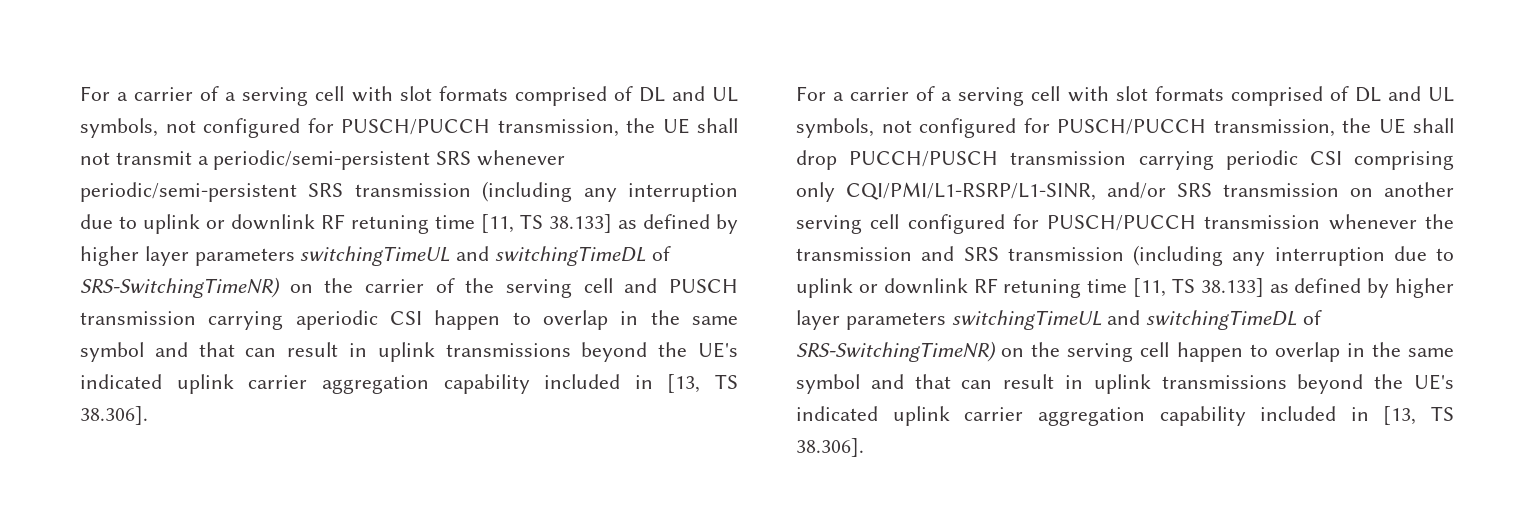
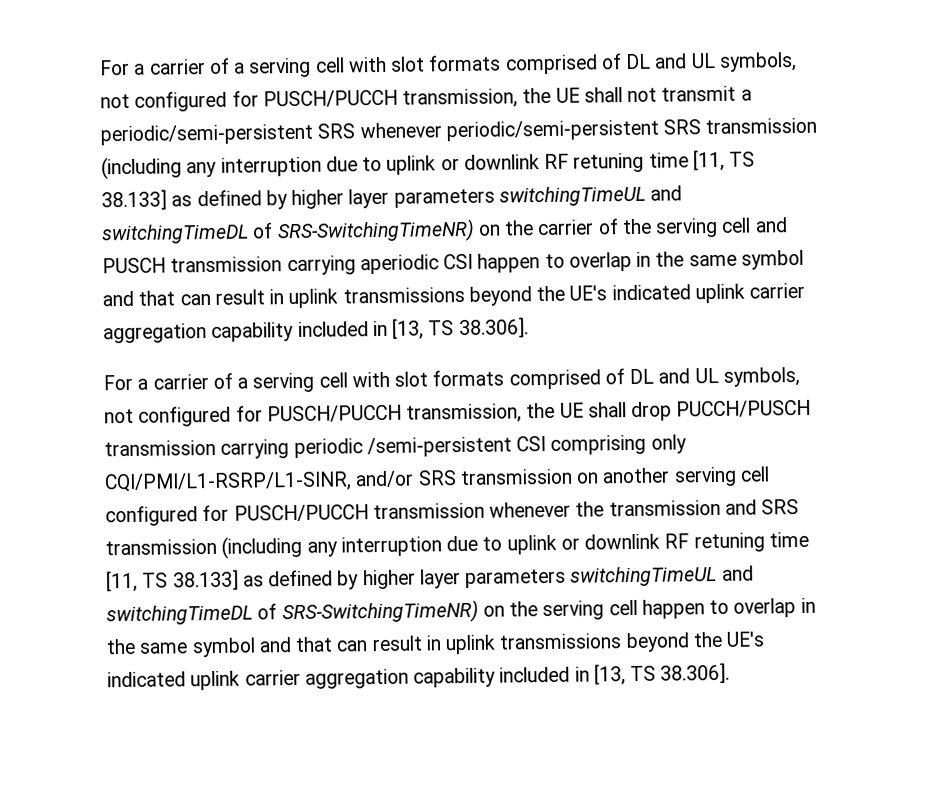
- For a carrier of a serving cell with slot formats comprised of DL and UL symbols, not configured for PUSCH/PUCCH transmission, the UE shall drop PUCCH/PUSCH transmission carrying periodic CSI comprising only CQI/PMI/L1-RSRP/L1-SINR, and/or SRS transmission on another serving cell configured for PUSCH/PUCCH transmission whenever the transmission and SRS transmission (including any interruption due to uplink or downlink RF retuning time [11, TS 38.133] as defined by higher layer parameters switchingTimeUL and switchingTimeDL of SRS-SwitchingTimeNR) on the serving cell happen to overlap in the same symbol and that can result in uplink transmissions beyond the UE's indicated uplink carrier aggregation capability included in [13, TS 38.306].
+ For a carrier of a serving cell with slot formats comprised of DL and UL symbols, not configured for PUSCH/PUCCH transmission, the UE shall drop PUCCH/PUSCH transmission carrying periodic /semi-persistent CSI comprising only CQI/PMI/L1-RSRP/L1-SINR, and/or SRS transmission on another serving cell configured for PUSCH/PUCCH transmission whenever the transmission and SRS transmission (including any interruption due to uplink or downlink RF retuning time [11, TS 38.133] as defined by higher layer parameters switchingTimeUL and switchingTimeDL of SRS-SwitchingTimeNR) on the serving cell happen to overlap in the same symbol and that can result in uplink transmissions beyond the UE's indicated uplink carrier aggregation capability included in [13, TS 38.306].

